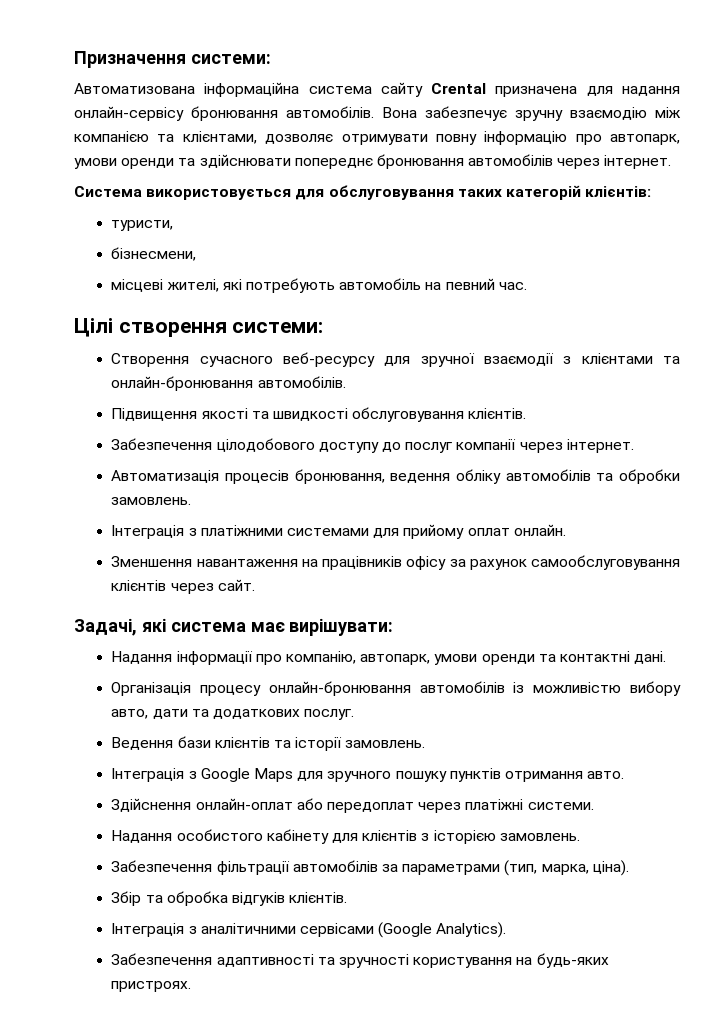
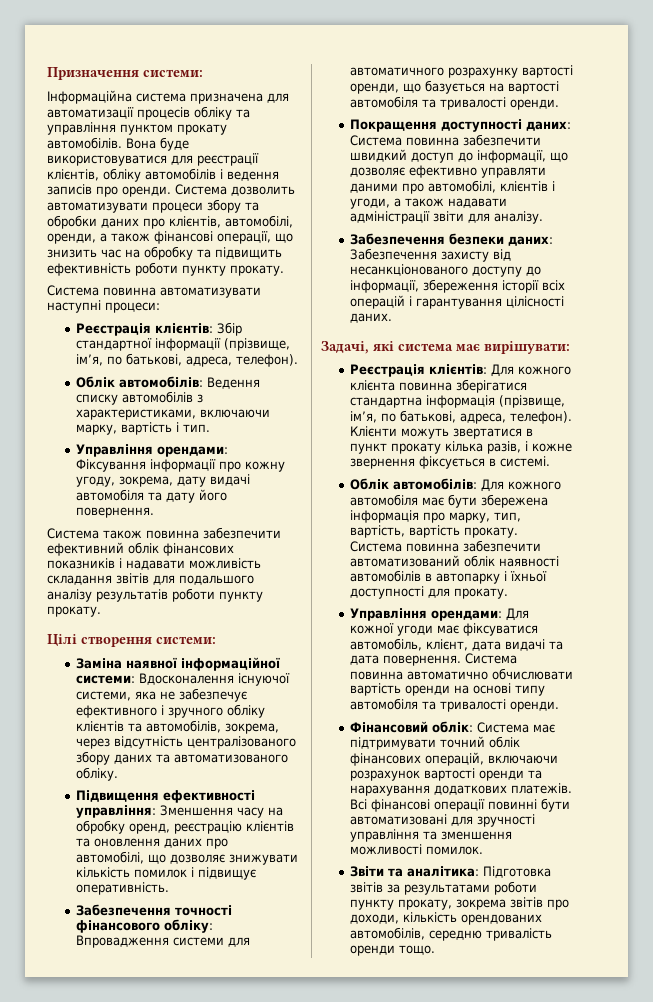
- Автоматизована інформаційна система сайту Crental призначена для надання онлайн-сервісу бронювання автомобілів. Вона забезпечує зручну взаємодію між компанією та клієнтами, дозволяє отримувати повну інформацію про автопарк, умови оренди та здійснювати попереднє бронювання автомобілів через інтернет.
- Система використовується для обслуговування таких категорій клієнтів:
- туристи,
- бізнесмени,
- місцеві жителі, які потребують автомобіль на певний час.
+ Інформаційна система призначена для автоматизації процесів обліку та управління пунктом прокату автомобілів. Вона буде використовуватися для реєстрації клієнтів, обліку автомобілів і ведення записів про оренди. Система дозволить автоматизувати процеси збору та обробки даних про клієнтів, автомобілі, оренди, а також фінансові операції, що знизить час на обробку та підвищить ефективність роботи пункту прокату.
+ Система повинна автоматизувати наступні процеси:
+ Реєстрація клієнтів: Збір стандартної інформації (прізвище, ім’я, по батькові, адреса, телефон).
+ Облік автомобілів: Ведення списку автомобілів з характеристиками, включаючи марку, вартість і тип.
+ Управління орендами: Фіксування інформації про кожну угоду, зокрема, дату видачі автомобіля та дату його повернення.
+ Система також повинна забезпечити ефективний облік фінансових показників і надавати можливість складання звітів для подальшого аналізу результатів роботи пункту прокату.
  Цілі створення системи:
- Створення сучасного веб-ресурсу для зручної взаємодії з клієнтами та онлайн-бронювання автомобілів.
- Підвищення якості та швидкості обслуговування клієнтів.
- Забезпечення цілодобового доступу до послуг компанії через інтернет.
- Автоматизація процесів бронювання, ведення обліку автомобілів та обробки замовлень.
- Інтеграція з платіжними системами для прийому оплат онлайн.
- Зменшення навантаження на працівників офісу за рахунок самообслуговування клієнтів через сайт.
+ Заміна наявної інформаційної системи: Вдосконалення існуючої системи, яка не забезпечує ефективного і зручного обліку клієнтів та автомобілів, зокрема, через відсутність централізованого збору даних та автоматизованого обліку.
+ Підвищення ефективності управління: Зменшення часу на обробку оренд, реєстрацію клієнтів та оновлення даних про автомобілі, що дозволяє знижувати кількість помилок і підвищує оперативність.
+ Забезпечення точності фінансового обліку: Впровадження системи для автоматичного розрахунку вартості оренди, що базується на вартості автомобіля та тривалості оренди.
+ Покращення доступності даних: Система повинна забезпечити швидкий доступ до інформації, що дозволяє ефективно управляти даними про автомобілі, клієнтів і угоди, а також надавати адміністрації звіти для аналізу.
+ Забезпечення безпеки даних: Забезпечення захисту від несанкціонованого доступу до інформації, збереження історії всіх операцій і гарантування цілісності даних.
- Надання інформації про компанію, автопарк, умови оренди та контактні дані.
- Організація процесу онлайн-бронювання автомобілів із можливістю вибору авто, дати та додаткових послуг.
- Ведення бази клієнтів та історії замовлень.
- Інтеграція з Google Maps для зручного пошуку пунктів отримання авто.
- Здійснення онлайн-оплат або передоплат через платіжні системи.
- Надання особистого кабінету для клієнтів з історією замовлень.
- Забезпечення фільтрації автомобілів за параметрами (тип, марка, ціна).
- Збір та обробка відгуків клієнтів.
- Інтеграція з аналітичними сервісами (Google Analytics).
- Забезпечення адаптивності та зручності користування на будь-яких пристроях.
+ Реєстрація клієнтів: Для кожного клієнта повинна зберігатися стандартна інформація (прізвище, ім’я, по батькові, адреса, телефон). Клієнти можуть звертатися в пункт прокату кілька разів, і кожне звернення фіксується в системі.
+ Облік автомобілів: Для кожного автомобіля має бути збережена інформація про марку, тип, вартість, вартість прокату. Система повинна забезпечити автоматизований облік наявності автомобілів в автопарку і їхньої доступності для прокату.
+ Управління орендами: Для кожної угоди має фіксуватися автомобіль, клієнт, дата видачі та дата повернення. Система повинна автоматично обчислювати вартість оренди на основі типу автомобіля та тривалості оренди.
+ Фінансовий облік: Система має підтримувати точний облік фінансових операцій, включаючи розрахунок вартості оренди та нарахування додаткових платежів. Всі фінансові операції повинні бути автоматизовані для зручності управління та зменшення можливості помилок.
+ Звіти та аналітика: Підготовка звітів за результатами роботи пункту прокату, зокрема звітів про доходи, кількість орендованих автомобілів, середню тривалість оренди тощо.

